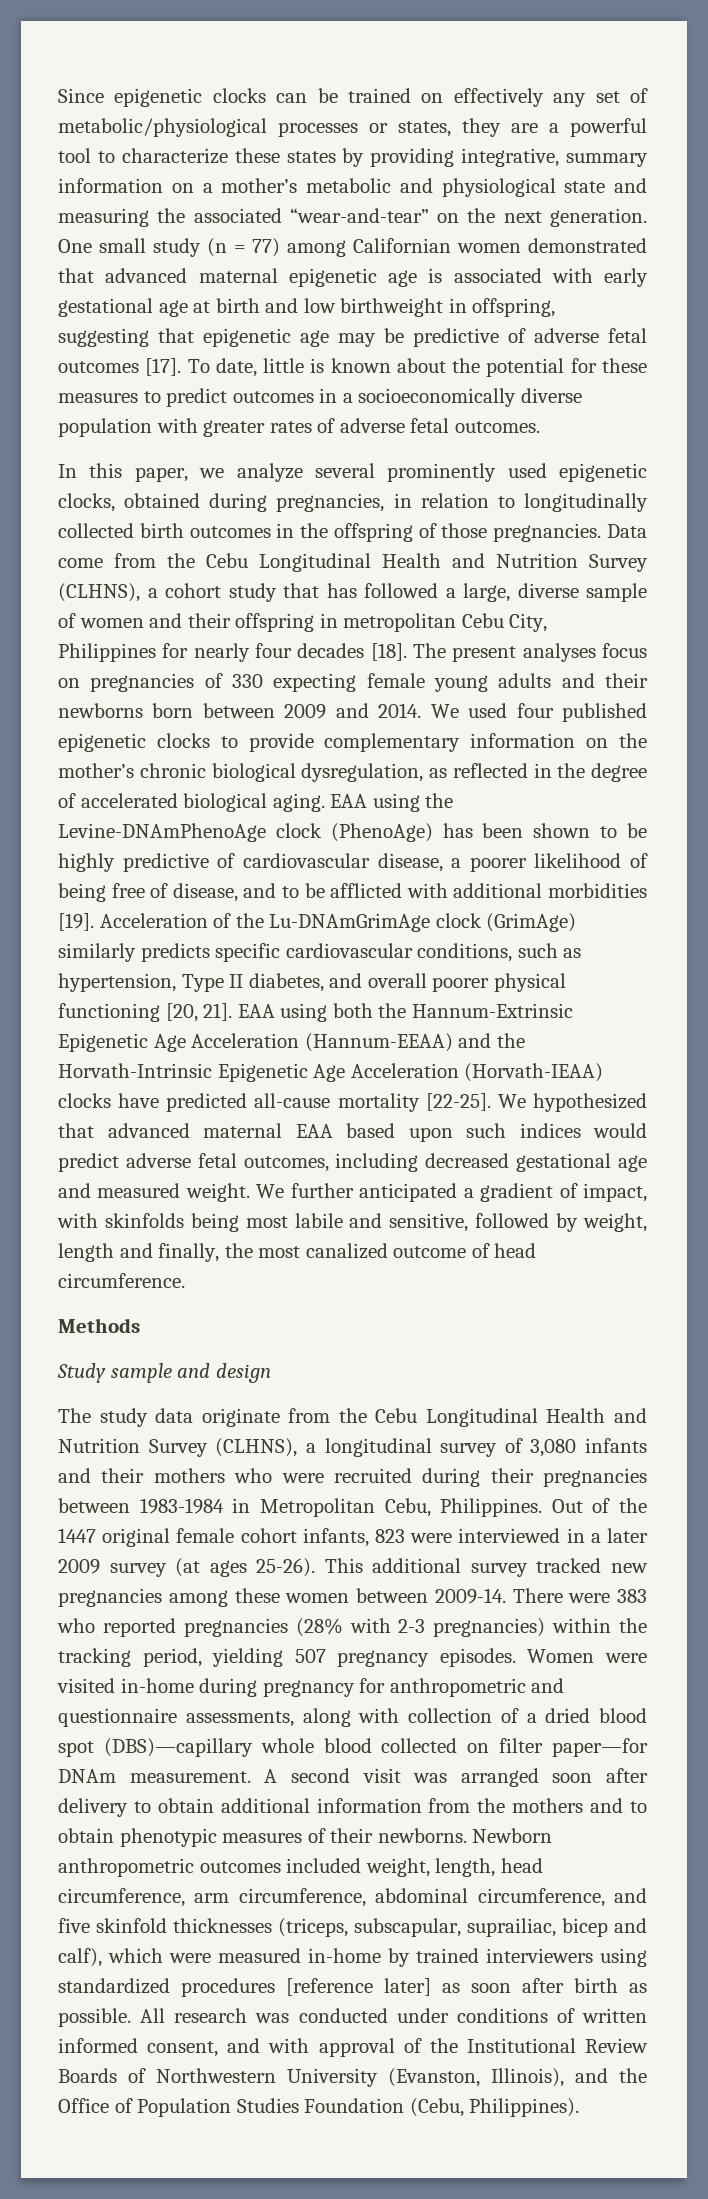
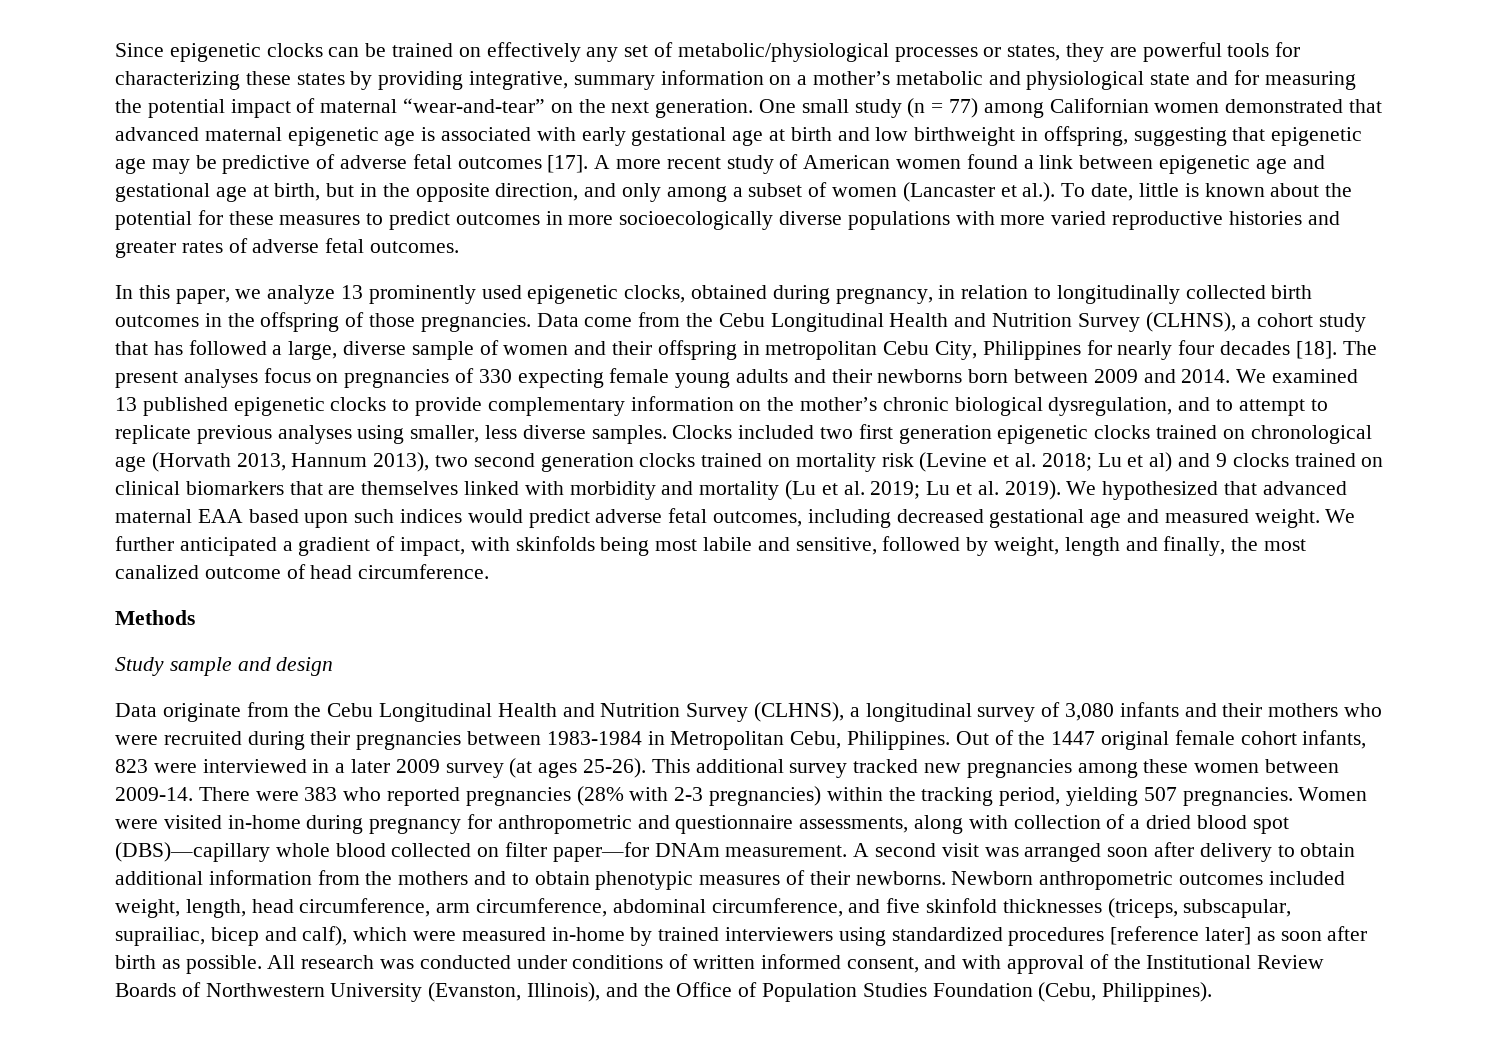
- Since epigenetic clocks can be trained on effectively any set of metabolic/physiological processes or states, they are a powerful tool to characterize these states by providing integrative, summary information on a mother’s metabolic and physiological state and measuring the associated “wear-and-tear” on the next generation.
+ Since epigenetic clocks can be trained on effectively any set of metabolic/physiological processes or states, they are powerful tools for characterizing these states by providing integrative, summary information on a mother’s metabolic and physiological state and for measuring the potential impact of maternal “wear-and-tear” on the next generation.
- To date, little is known about the potential for these measures to predict outcomes in a socioeconomically diverse population with greater rates of adverse fetal outcomes.
+ A more recent study of American women found a link between epigenetic age and gestational age at birth, but in the opposite direction, and only among a subset of women (Lancaster et al.). To date, little is known about the potential for these measures to predict outcomes in more socioecologically diverse populations with more varied reproductive histories and greater rates of adverse fetal outcomes.
- In this paper, we analyze several prominently used epigenetic clocks, obtained during pregnancies, in relation to longitudinally collected birth outcomes in the offspring of those pregnancies.
+ In this paper, we analyze 13 prominently used epigenetic clocks, obtained during pregnancy, in relation to longitudinally collected birth outcomes in the offspring of those pregnancies.
- We used four published epigenetic clocks to provide complementary information on the mother’s chronic biological dysregulation, as reflected in the degree of accelerated biological aging. EAA using the Levine-DNAmPhenoAge clock (PhenoAge) has been shown to be highly predictive of cardiovascular disease, a poorer likelihood of being free of disease, and to be afflicted with additional morbidities [19]. Acceleration of the Lu-DNAmGrimAge clock (GrimAge) similarly predicts specific cardiovascular conditions, such as hypertension, Type II diabetes, and overall poorer physical functioning [20, 21]. EAA using both the Hannum-Extrinsic Epigenetic Age Acceleration (Hannum-EEAA) and the Horvath-Intrinsic Epigenetic Age Acceleration (Horvath-IEAA) clocks have predicted all-cause mortality [22-25].
+ We examined 13 published epigenetic clocks to provide complementary information on the mother’s chronic biological dysregulation, and to attempt to replicate previous analyses using smaller, less diverse samples. Clocks included two first generation epigenetic clocks trained on chronological age (Horvath 2013, Hannum 2013), two second generation clocks trained on mortality risk (Levine et al. 2018; Lu et al) and 9 clocks trained on clinical biomarkers that are themselves linked with morbidity and mortality (Lu et al. 2019; Lu et al. 2019).
- The study data originate from the Cebu Longitudinal Health and Nutrition Survey (CLHNS), a longitudinal survey of 3,080 infants and their mothers who were recruited during their pregnancies between 1983-1984 in Metropolitan Cebu, Philippines.
+ Data originate from the Cebu Longitudinal Health and Nutrition Survey (CLHNS), a longitudinal survey of 3,080 infants and their mothers who were recruited during their pregnancies between 1983-1984 in Metropolitan Cebu, Philippines.
- There were 383 who reported pregnancies (28% with 2-3 pregnancies) within the tracking period, yielding 507 pregnancy episodes.
+ There were 383 who reported pregnancies (28% with 2-3 pregnancies) within the tracking period, yielding 507 pregnancies.

